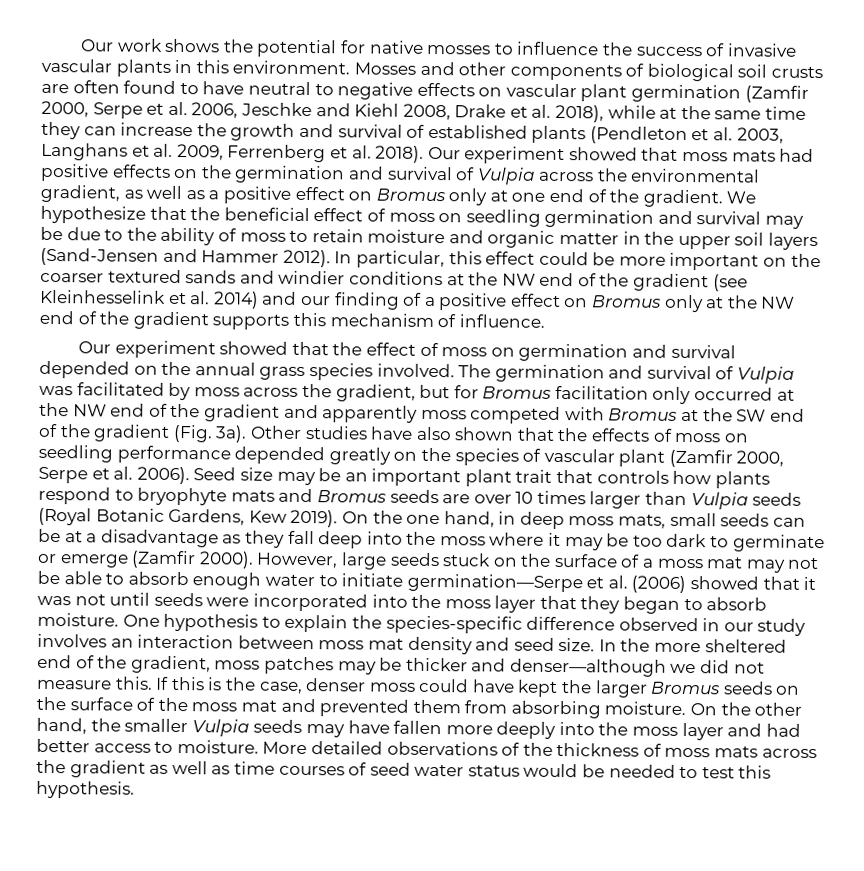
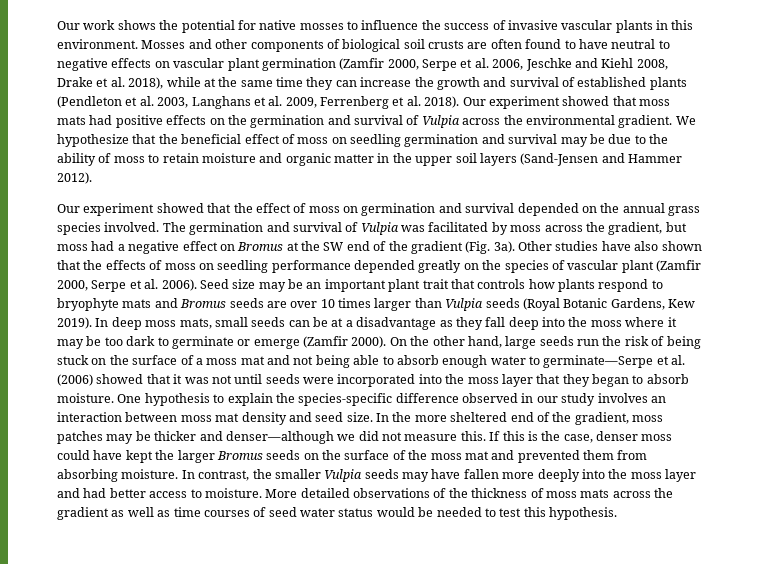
- Our experiment showed that moss mats had positive effects on the germination and survival of Vulpia across the environmental gradient, as well as a positive effect on Bromus only at one end of the gradient.
+ Our experiment showed that moss mats had positive effects on the germination and survival of Vulpia across the environmental gradient.
- In particular, this effect could be more important on the coarser textured sands and windier conditions at the NW end of the gradient (see Kleinhesselink et al. 2014) and our finding of a positive effect on Bromus only at the NW end of the gradient supports this mechanism of influence.
- The germination and survival of Vulpia was facilitated by moss across the gradient, but for Bromus facilitation only occurred at the NW end of the gradient and apparently moss competed with Bromus at the SW end of the gradient (Fig. 3a).
+ The germination and survival of Vulpia was facilitated by moss across the gradient, but moss had a negative effect on Bromus at the SW end of the gradient (Fig. 3a).
- On the one hand, in deep moss mats, small seeds can be at a disadvantage as they fall deep into the moss where it may be too dark to germinate or emerge (Zamfir 2000).
+ In deep moss mats, small seeds can be at a disadvantage as they fall deep into the moss where it may be too dark to germinate or emerge (Zamfir 2000).
- However, large seeds stuck on the surface of a moss mat may not be able to absorb enough water to initiate germination—Serpe et al. (2006) showed that it was not until seeds were incorporated into the moss layer that they began to absorb moisture.
+ On the other hand, large seeds run the risk of being stuck on the surface of a moss mat and not being able to absorb enough water to germinate—Serpe et al. (2006) showed that it was not until seeds were incorporated into the moss layer that they began to absorb moisture.
- On the other hand, the smaller Vulpia seeds may have fallen more deeply into the moss layer and had better access to moisture.
+ In contrast, the smaller Vulpia seeds may have fallen more deeply into the moss layer and had better access to moisture.

